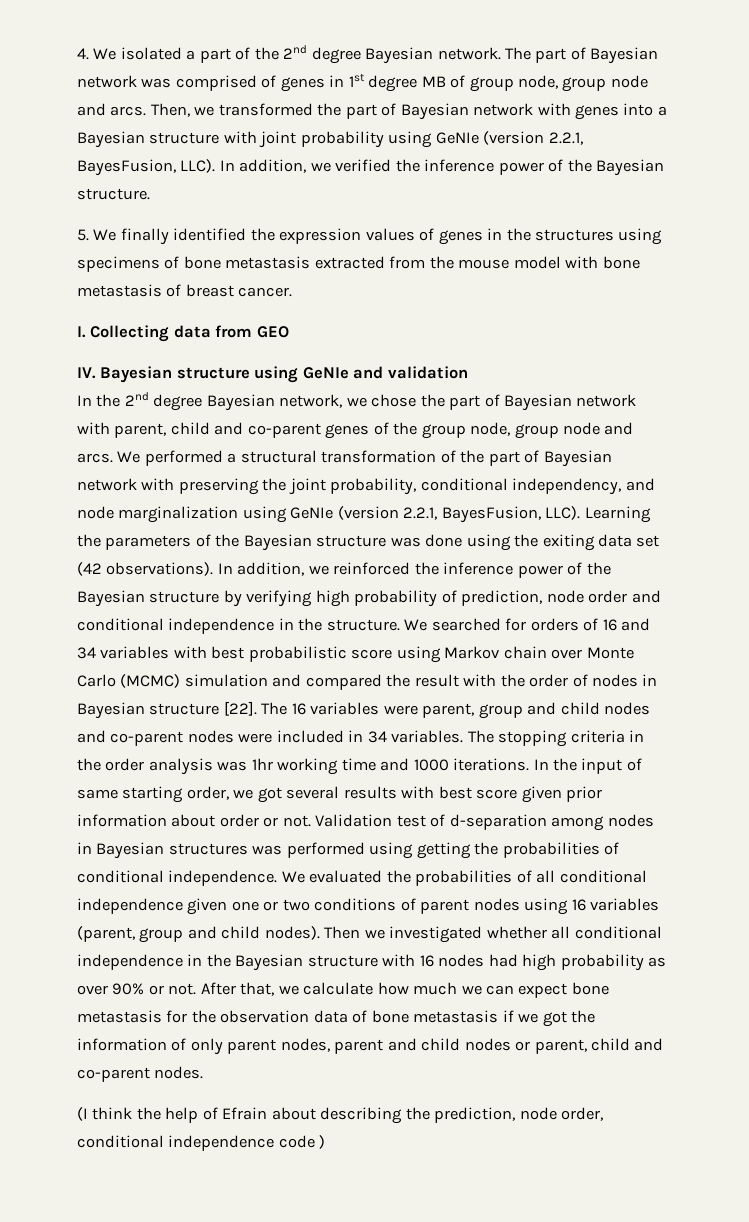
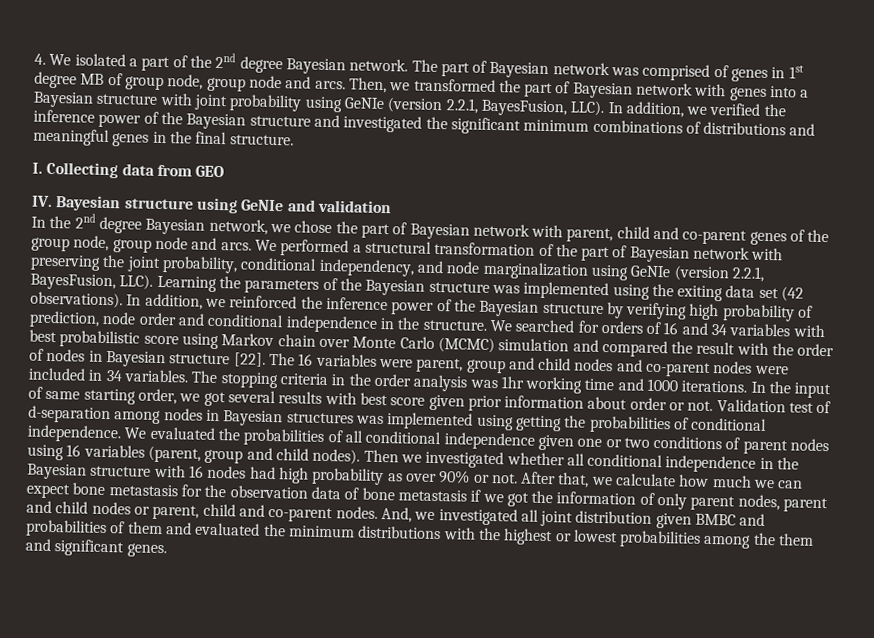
- In addition, we verified the inference power of the Bayesian structure.
- 5. We finally identified the expression values of genes in the structures using specimens of bone metastasis extracted from the mouse model with bone metastasis of breast cancer.
+ In addition, we verified the inference power of the Bayesian structure and investigated the significant minimum combinations of distributions and meaningful genes in the final structure.
- Learning the parameters of the Bayesian structure was done using the exiting data set (42 observations).
+ Learning the parameters of the Bayesian structure was implemented using the exiting data set (42 observations).
- Validation test of d-separation among nodes in Bayesian structures was performed using getting the probabilities of conditional independence.
+ Validation test of d-separation among nodes in Bayesian structures was implemented using getting the probabilities of conditional independence.
- After that, we calculate how much we can expect bone metastasis for the observation data of bone metastasis if we got the information of only parent nodes, parent and child nodes or parent, child and co-parent nodes.
- (I think the help of Efrain about describing the prediction, node order, conditional independence code )
+ After that, we calculate how much we can expect bone metastasis for the observation data of bone metastasis if we got the information of only parent nodes, parent and child nodes or parent, child and co-parent nodes. And, we investigated all joint distribution given BMBC and probabilities of them and evaluated the minimum distributions with the highest or lowest probabilities among the them and significant genes.

